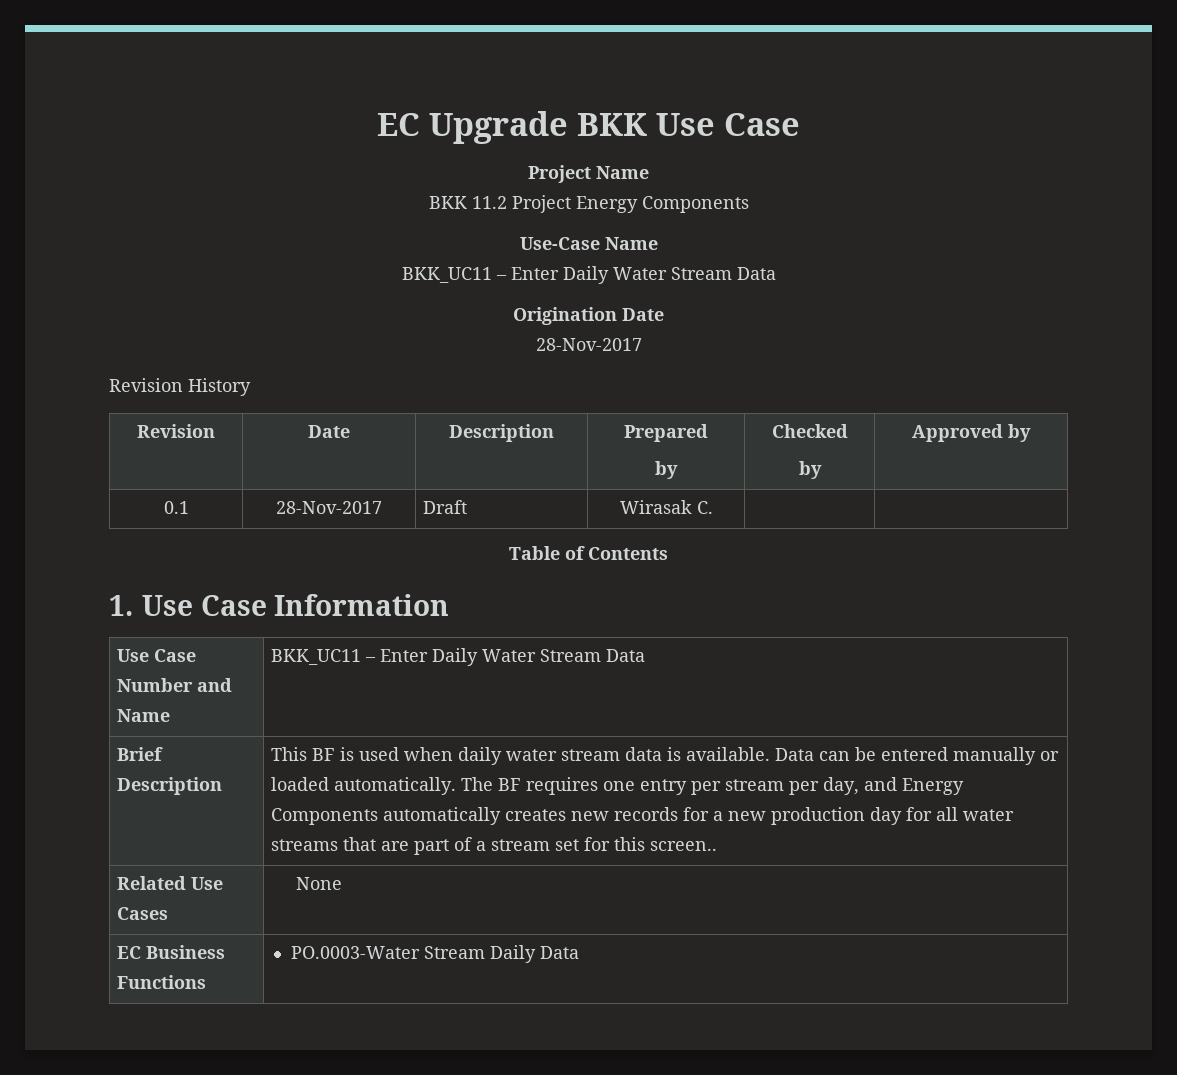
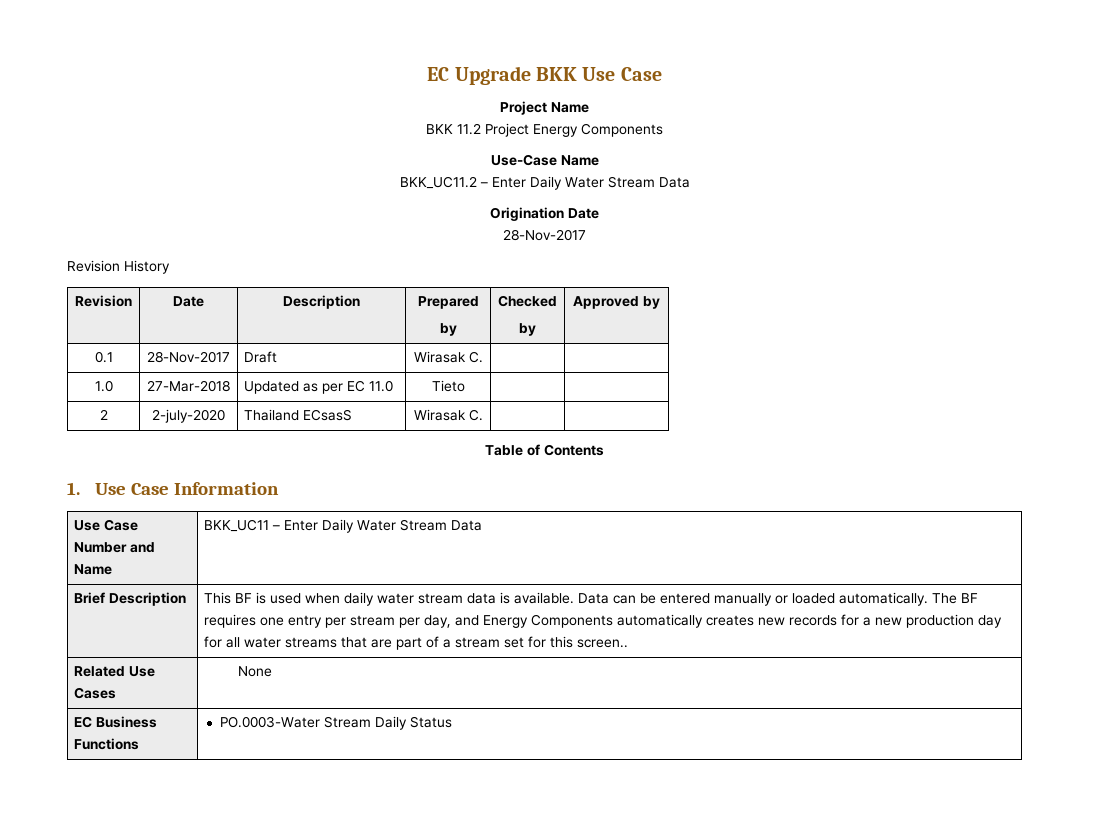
  Use-Case Name
- BKK_UC11 – Enter Daily Water Stream Data
+ BKK_UC11.2 – Enter Daily Water Stream Data
+ 1.0 | 27-Mar-2018 | Updated as per EC 11.0 | Tieto | |
+ 2 | 2-july-2020 | Thailand ECsasS | Wirasak C. | |
- EC Business Functions | PO.0003-Water Stream Daily Data
+ EC Business Functions | PO.0003-Water Stream Daily Status

